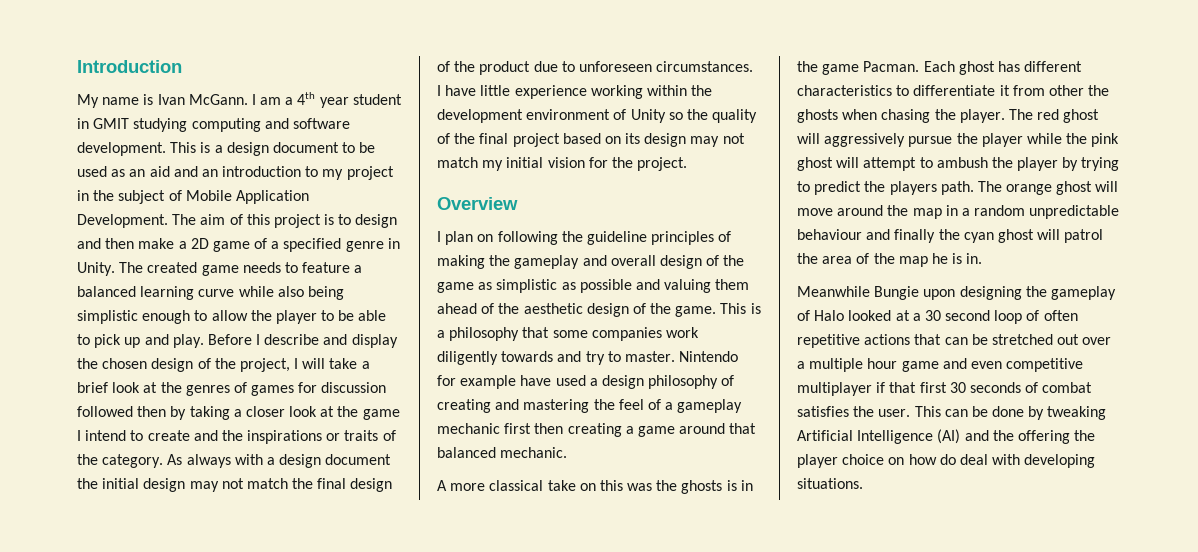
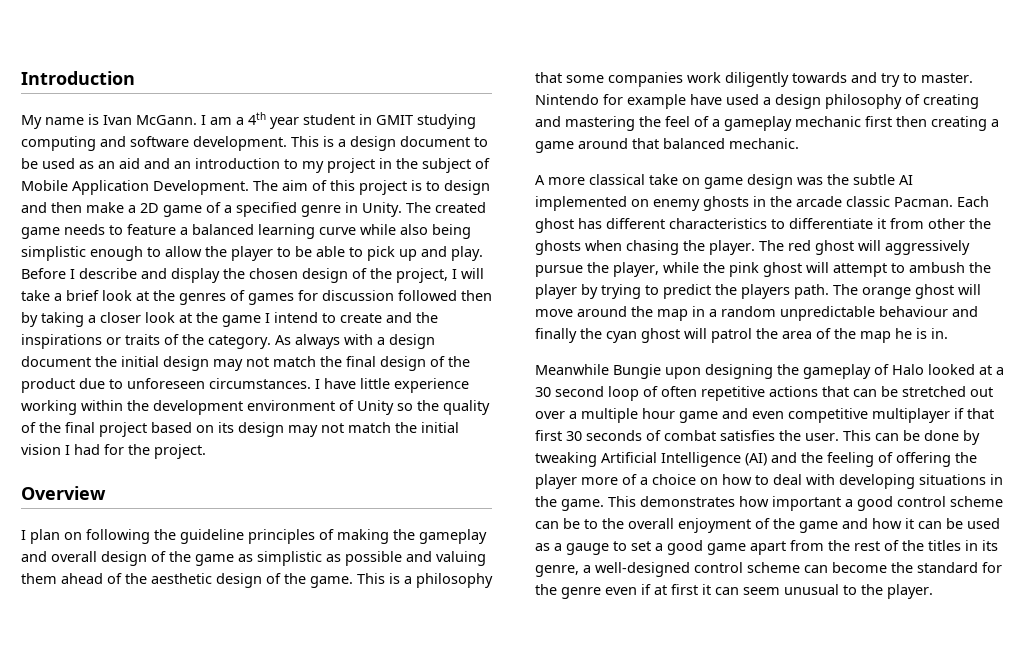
- I have little experience working within the development environment of Unity so the quality of the final project based on its design may not match my initial vision for the project.
+ I have little experience working within the development environment of Unity so the quality of the final project based on its design may not match the initial vision I had for the project.
- A more classical take on this was the ghosts is in the game Pacman.
+ A more classical take on game design was the subtle AI implemented on enemy ghosts in the arcade classic Pacman.
- The red ghost will aggressively pursue the player while the pink ghost will attempt to ambush the player by trying to predict the players path.
+ The red ghost will aggressively pursue the player, while the pink ghost will attempt to ambush the player by trying to predict the players path.
- This can be done by tweaking Artificial Intelligence (AI) and the offering the player choice on how do deal with developing situations.
+ This can be done by tweaking Artificial Intelligence (AI) and the feeling of offering the player more of a choice on how to deal with developing situations in the game. This demonstrates how important a good control scheme can be to the overall enjoyment of the game and how it can be used as a gauge to set a good game apart from the rest of the titles in its genre, a well-designed control scheme can become the standard for the genre even if at first it can seem unusual to the player.

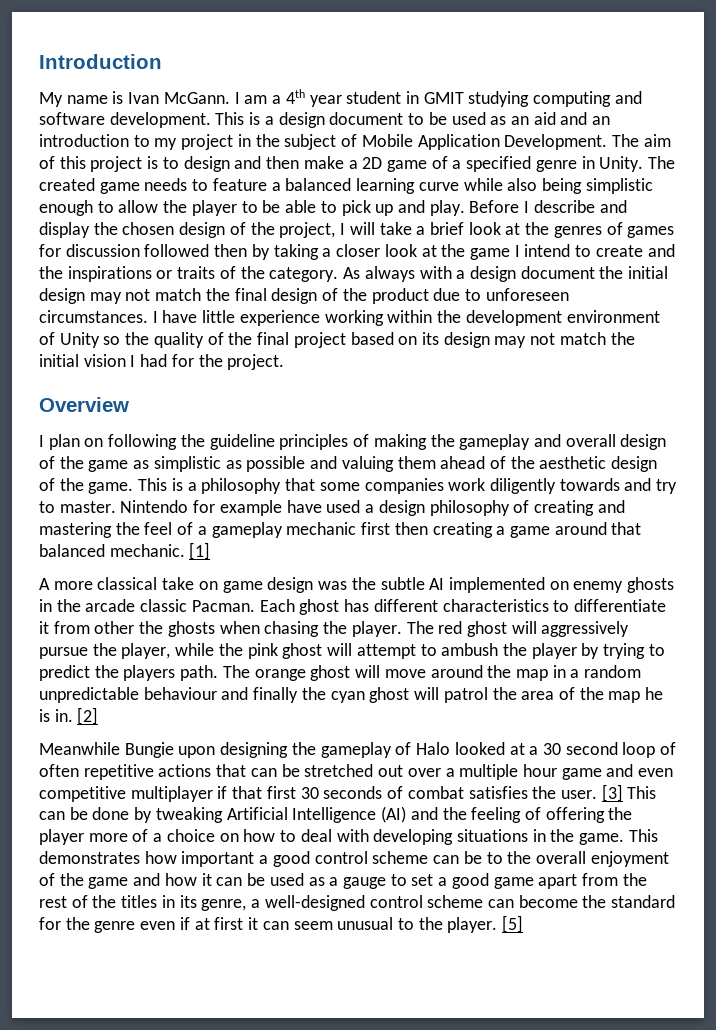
+ [1]
+ [2]
- This can be done by tweaking Artificial Intelligence (AI) and the feeling of offering the player more of a choice on how to deal with developing situations in the game.
+ [3] This can be done by tweaking Artificial Intelligence (AI) and the feeling of offering the player more of a choice on how to deal with developing situations in the game.
+ [5]

